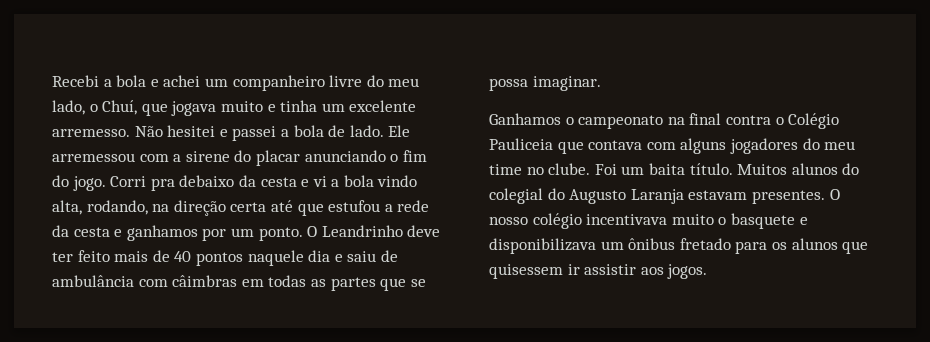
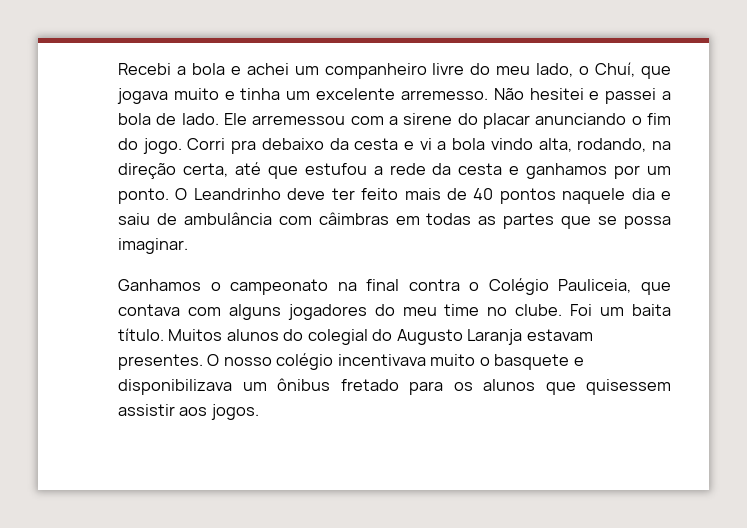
- Corri pra debaixo da cesta e vi a bola vindo alta, rodando, na direção certa até que estufou a rede da cesta e ganhamos por um ponto.
+ Corri pra debaixo da cesta e vi a bola vindo alta, rodando, na direção certa, até que estufou a rede da cesta e ganhamos por um ponto.
- Ganhamos o campeonato na final contra o Colégio Pauliceia que contava com alguns jogadores do meu time no clube.
+ Ganhamos o campeonato na final contra o Colégio Pauliceia, que contava com alguns jogadores do meu time no clube.
- O nosso colégio incentivava muito o basquete e disponibilizava um ônibus fretado para os alunos que quisessem ir assistir aos jogos.
+ O nosso colégio incentivava muito o basquete e disponibilizava um ônibus fretado para os alunos que quisessem assistir aos jogos.

